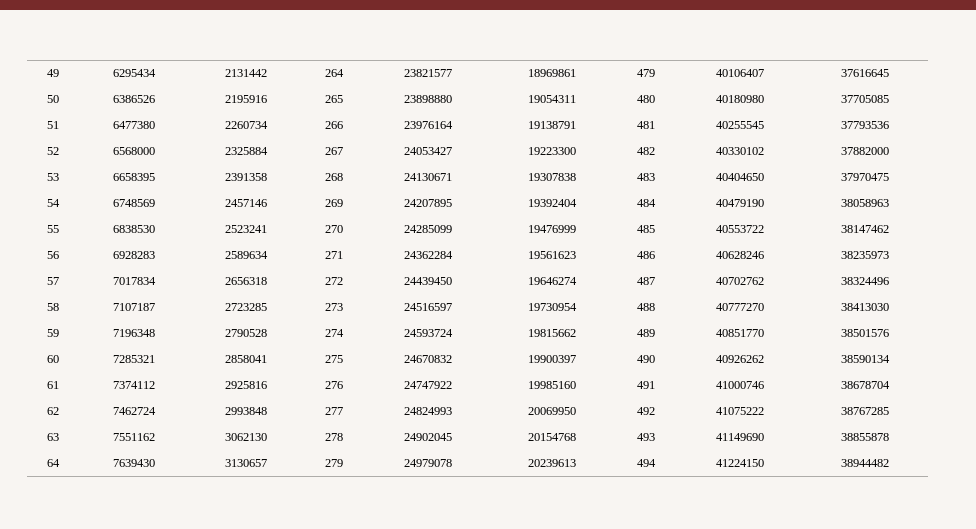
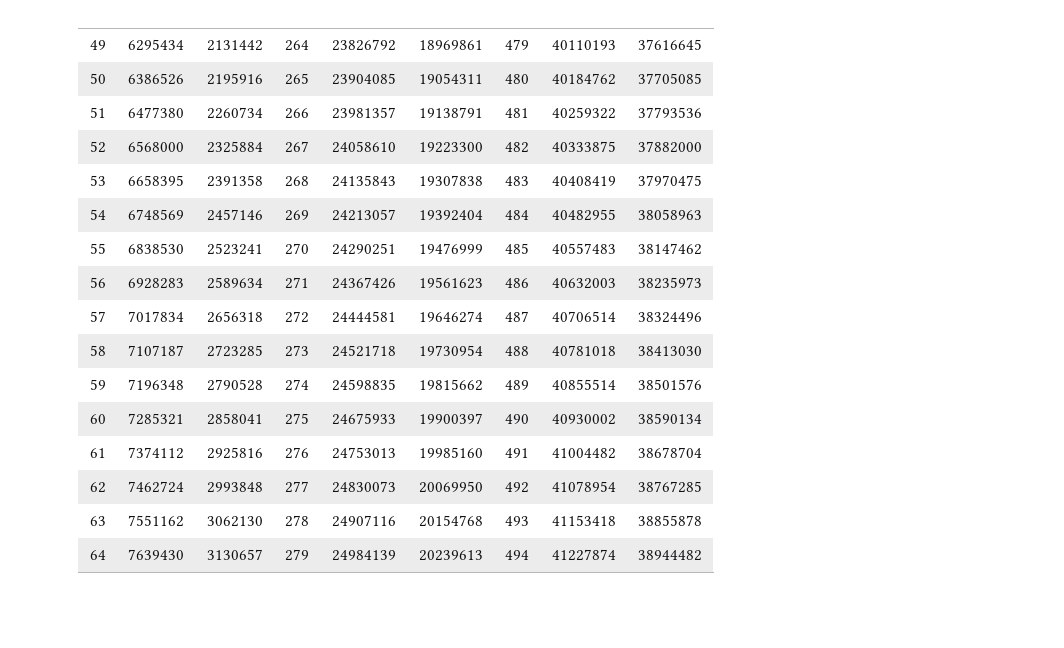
- 49 | 6295434 | 2131442 | 264 | 23821577 | 18969861 | 479 | 40106407 | 37616645
+ 49 | 6295434 | 2131442 | 264 | 23826792 | 18969861 | 479 | 40110193 | 37616645
- 50 | 6386526 | 2195916 | 265 | 23898880 | 19054311 | 480 | 40180980 | 37705085
+ 50 | 6386526 | 2195916 | 265 | 23904085 | 19054311 | 480 | 40184762 | 37705085
- 51 | 6477380 | 2260734 | 266 | 23976164 | 19138791 | 481 | 40255545 | 37793536
+ 51 | 6477380 | 2260734 | 266 | 23981357 | 19138791 | 481 | 40259322 | 37793536
- 52 | 6568000 | 2325884 | 267 | 24053427 | 19223300 | 482 | 40330102 | 37882000
+ 52 | 6568000 | 2325884 | 267 | 24058610 | 19223300 | 482 | 40333875 | 37882000
- 53 | 6658395 | 2391358 | 268 | 24130671 | 19307838 | 483 | 40404650 | 37970475
+ 53 | 6658395 | 2391358 | 268 | 24135843 | 19307838 | 483 | 40408419 | 37970475
- 54 | 6748569 | 2457146 | 269 | 24207895 | 19392404 | 484 | 40479190 | 38058963
+ 54 | 6748569 | 2457146 | 269 | 24213057 | 19392404 | 484 | 40482955 | 38058963
- 55 | 6838530 | 2523241 | 270 | 24285099 | 19476999 | 485 | 40553722 | 38147462
+ 55 | 6838530 | 2523241 | 270 | 24290251 | 19476999 | 485 | 40557483 | 38147462
- 56 | 6928283 | 2589634 | 271 | 24362284 | 19561623 | 486 | 40628246 | 38235973
+ 56 | 6928283 | 2589634 | 271 | 24367426 | 19561623 | 486 | 40632003 | 38235973
- 57 | 7017834 | 2656318 | 272 | 24439450 | 19646274 | 487 | 40702762 | 38324496
+ 57 | 7017834 | 2656318 | 272 | 24444581 | 19646274 | 487 | 40706514 | 38324496
- 58 | 7107187 | 2723285 | 273 | 24516597 | 19730954 | 488 | 40777270 | 38413030
+ 58 | 7107187 | 2723285 | 273 | 24521718 | 19730954 | 488 | 40781018 | 38413030
- 59 | 7196348 | 2790528 | 274 | 24593724 | 19815662 | 489 | 40851770 | 38501576
+ 59 | 7196348 | 2790528 | 274 | 24598835 | 19815662 | 489 | 40855514 | 38501576
- 60 | 7285321 | 2858041 | 275 | 24670832 | 19900397 | 490 | 40926262 | 38590134
+ 60 | 7285321 | 2858041 | 275 | 24675933 | 19900397 | 490 | 40930002 | 38590134
- 61 | 7374112 | 2925816 | 276 | 24747922 | 19985160 | 491 | 41000746 | 38678704
+ 61 | 7374112 | 2925816 | 276 | 24753013 | 19985160 | 491 | 41004482 | 38678704
- 62 | 7462724 | 2993848 | 277 | 24824993 | 20069950 | 492 | 41075222 | 38767285
+ 62 | 7462724 | 2993848 | 277 | 24830073 | 20069950 | 492 | 41078954 | 38767285
- 63 | 7551162 | 3062130 | 278 | 24902045 | 20154768 | 493 | 41149690 | 38855878
+ 63 | 7551162 | 3062130 | 278 | 24907116 | 20154768 | 493 | 41153418 | 38855878
- 64 | 7639430 | 3130657 | 279 | 24979078 | 20239613 | 494 | 41224150 | 38944482
+ 64 | 7639430 | 3130657 | 279 | 24984139 | 20239613 | 494 | 41227874 | 38944482

